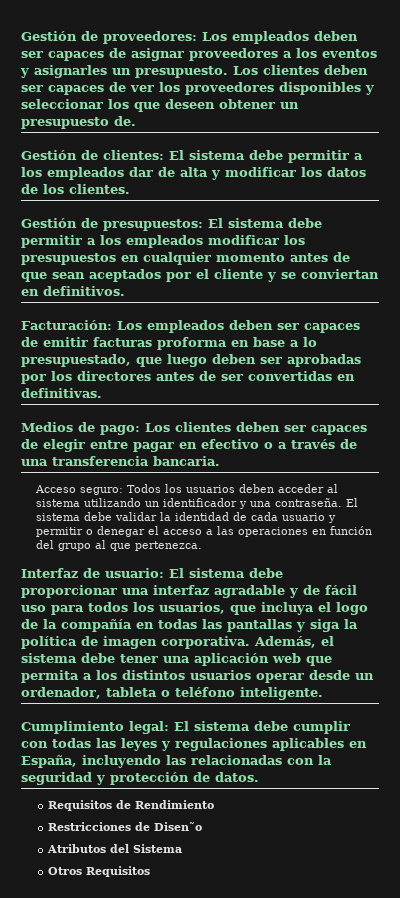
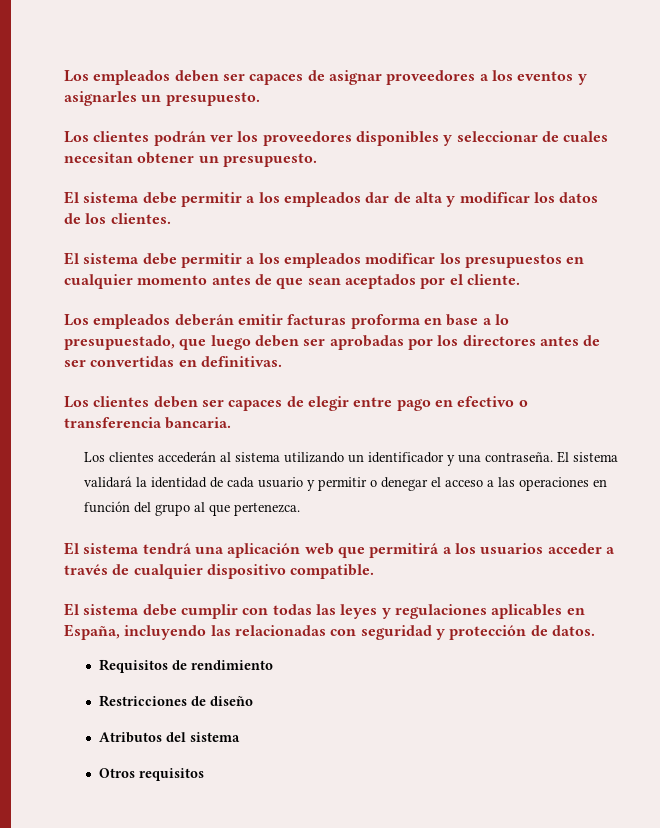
- Gestión de proveedores: Los empleados deben ser capaces de asignar proveedores a los eventos y asignarles un presupuesto. Los clientes deben ser capaces de ver los proveedores disponibles y seleccionar los que deseen obtener un presupuesto de.
- Gestión de clientes: El sistema debe permitir a los empleados dar de alta y modificar los datos de los clientes.
+ Los empleados deben ser capaces de asignar proveedores a los eventos y asignarles un presupuesto.
+ Los clientes podrán ver los proveedores disponibles y seleccionar de cuales necesitan obtener un presupuesto.
+ El sistema debe permitir a los empleados dar de alta y modificar los datos de los clientes.
- Gestión de presupuestos: El sistema debe permitir a los empleados modificar los presupuestos en cualquier momento antes de que sean aceptados por el cliente y se conviertan en definitivos.
- Facturación: Los empleados deben ser capaces de emitir facturas proforma en base a lo presupuestado, que luego deben ser aprobadas por los directores antes de ser convertidas en definitivas.
+ El sistema debe permitir a los empleados modificar los presupuestos en cualquier momento antes de que sean aceptados por el cliente.
+ Los empleados deberán emitir facturas proforma en base a lo presupuestado, que luego deben ser aprobadas por los directores antes de ser convertidas en definitivas.
- Medios de pago: Los clientes deben ser capaces de elegir entre pagar en efectivo o a través de una transferencia bancaria.
- Acceso seguro: Todos los usuarios deben acceder al sistema utilizando un identificador y una contraseña.
+ Los clientes deben ser capaces de elegir entre pago en efectivo o transferencia bancaria.
+ Los clientes accederán al sistema utilizando un identificador y una contraseña.
- El sistema debe validar la identidad de cada usuario y permitir o denegar el acceso a las operaciones en función del grupo al que pertenezca.
+ El sistema validará la identidad de cada usuario y permitir o denegar el acceso a las operaciones en función del grupo al que pertenezca.
- Interfaz de usuario: El sistema debe proporcionar una interfaz agradable y de fácil uso para todos los usuarios, que incluya el logo de la compañía en todas las pantallas y siga la política de imagen corporativa. Además, el sistema debe tener una aplicación web que permita a los distintos usuarios operar desde un ordenador, tableta o teléfono inteligente.
- Cumplimiento legal: El sistema debe cumplir con todas las leyes y regulaciones aplicables en España, incluyendo las relacionadas con la seguridad y protección de datos.
+ El sistema tendrá una aplicación web que permitirá a los usuarios acceder a través de cualquier dispositivo compatible.
+ El sistema debe cumplir con todas las leyes y regulaciones aplicables en España, incluyendo las relacionadas con seguridad y protección de datos.
- Requisitos de Rendimiento
+ Requisitos de rendimiento
- Restricciones de Disen˜o
+ Restricciones de diseño
- Atributos del Sistema
+ Atributos del sistema
- Otros Requisitos
+ Otros requisitos

